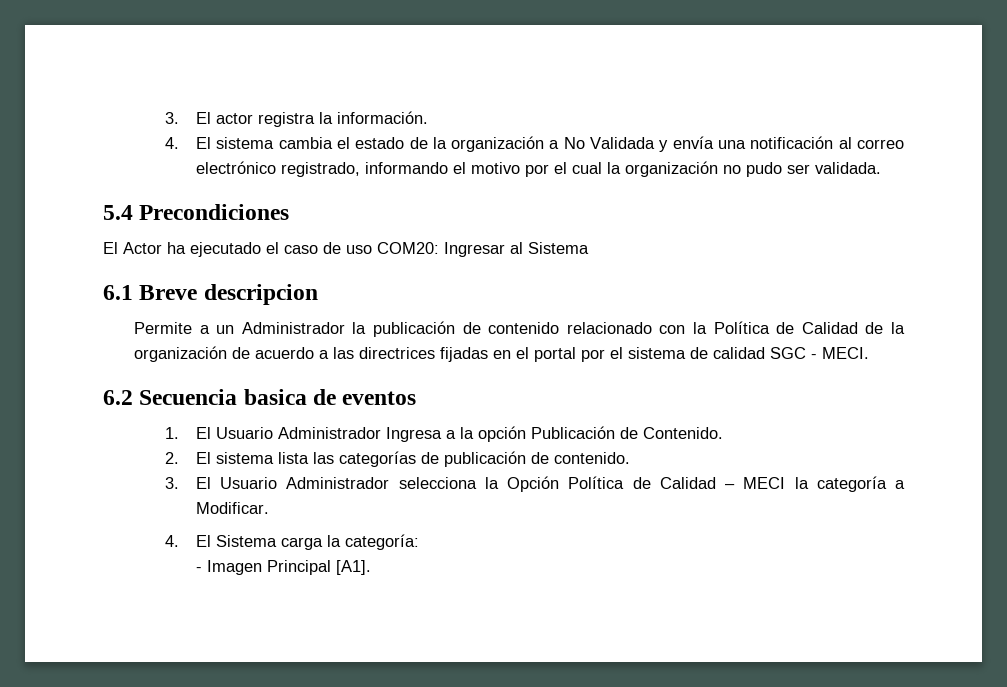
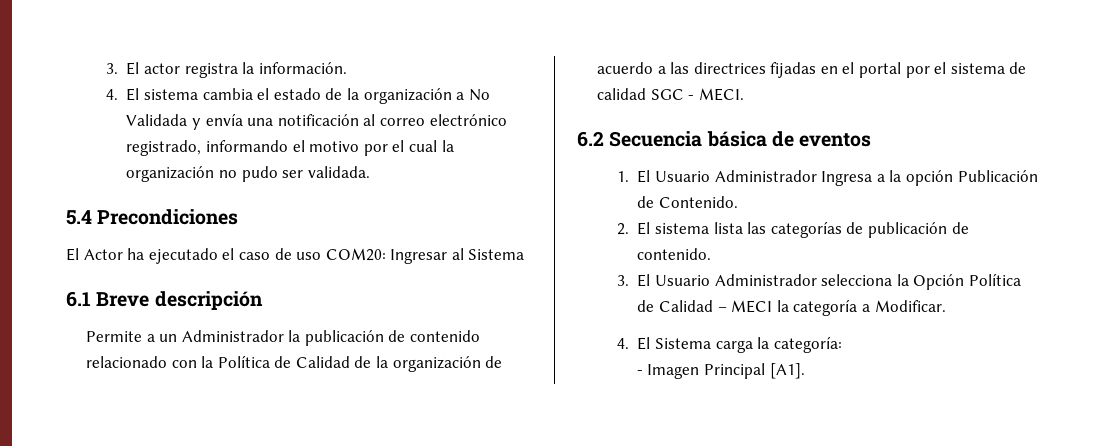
- 6.1 Breve descripcion
+ 6.1 Breve descripción
- 6.2 Secuencia basica de eventos
+ 6.2 Secuencia básica de eventos

